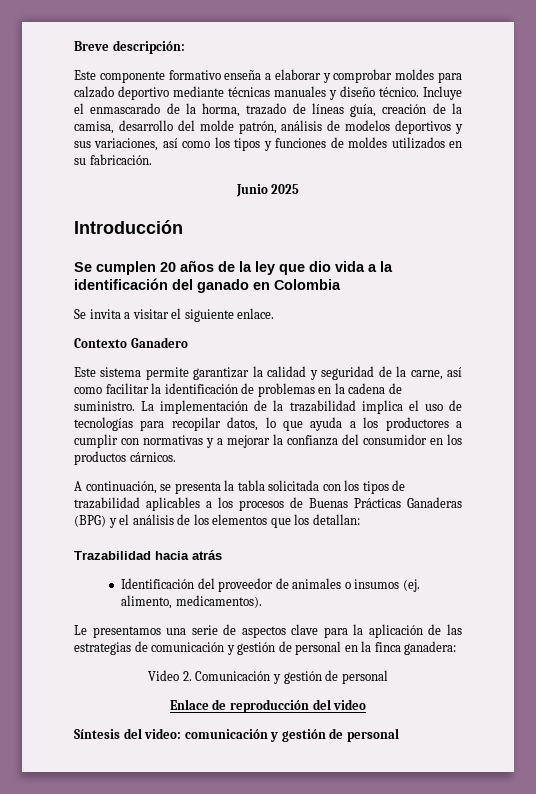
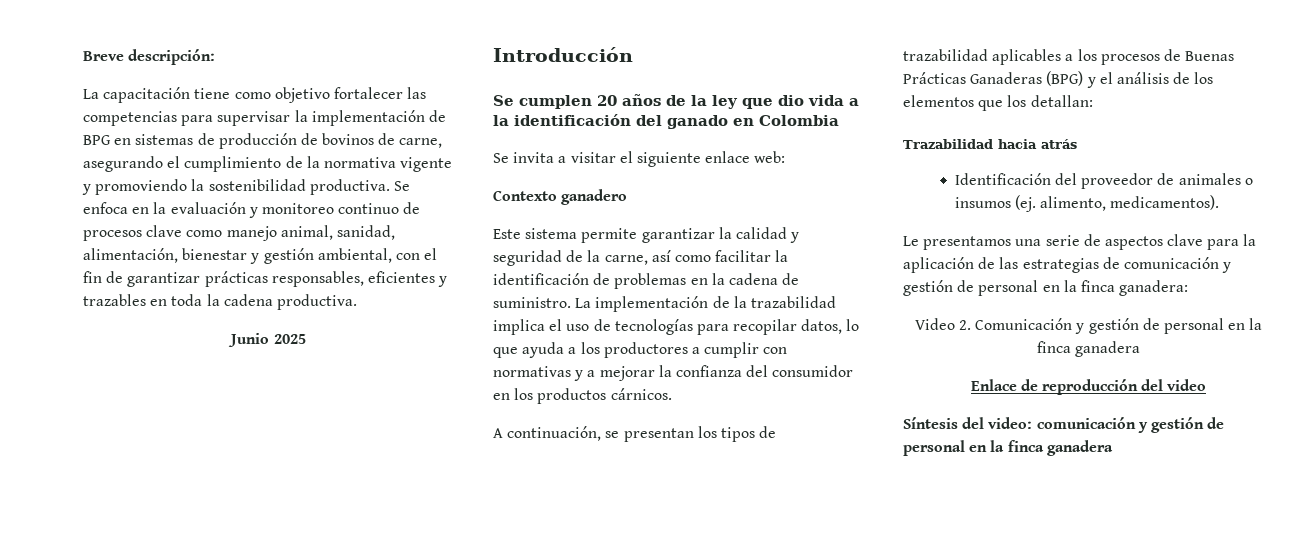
- Este componente formativo enseña a elaborar y comprobar moldes para calzado deportivo mediante técnicas manuales y diseño técnico. Incluye el enmascarado de la horma, trazado de líneas guía, creación de la camisa, desarrollo del molde patrón, análisis de modelos deportivos y sus variaciones, así como los tipos y funciones de moldes utilizados en su fabricación.
+ La capacitación tiene como objetivo fortalecer las competencias para supervisar la implementación de BPG en sistemas de producción de bovinos de carne, asegurando el cumplimiento de la normativa vigente y promoviendo la sostenibilidad productiva. Se enfoca en la evaluación y monitoreo continuo de procesos clave como manejo animal, sanidad, alimentación, bienestar y gestión ambiental, con el fin de garantizar prácticas responsables, eficientes y trazables en toda la cadena productiva.
- Se invita a visitar el siguiente enlace.
+ Se invita a visitar el siguiente enlace web:
- Contexto Ganadero
+ Contexto ganadero
- A continuación, se presenta la tabla solicitada con los tipos de trazabilidad aplicables a los procesos de Buenas Prácticas Ganaderas (BPG) y el análisis de los elementos que los detallan:
+ A continuación, se presentan los tipos de trazabilidad aplicables a los procesos de Buenas Prácticas Ganaderas (BPG) y el análisis de los elementos que los detallan:
- Video 2. Comunicación y gestión de personal
+ Video 2. Comunicación y gestión de personal en la finca ganadera
- Síntesis del video: comunicación y gestión de personal
+ Síntesis del video: comunicación y gestión de personal en la finca ganadera

